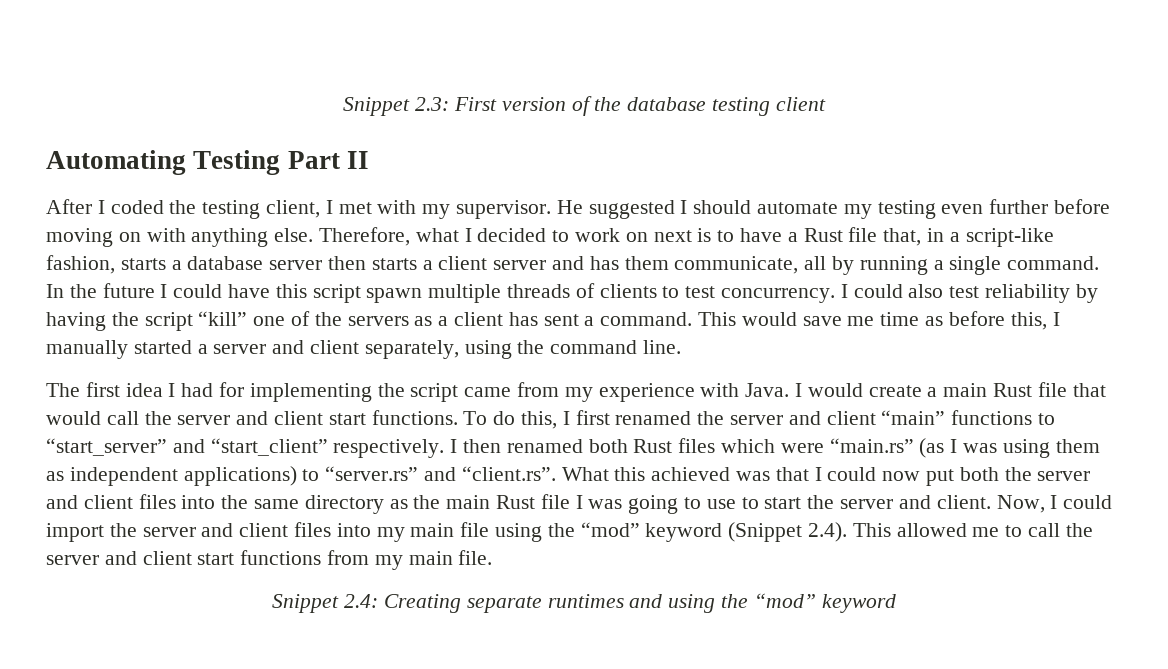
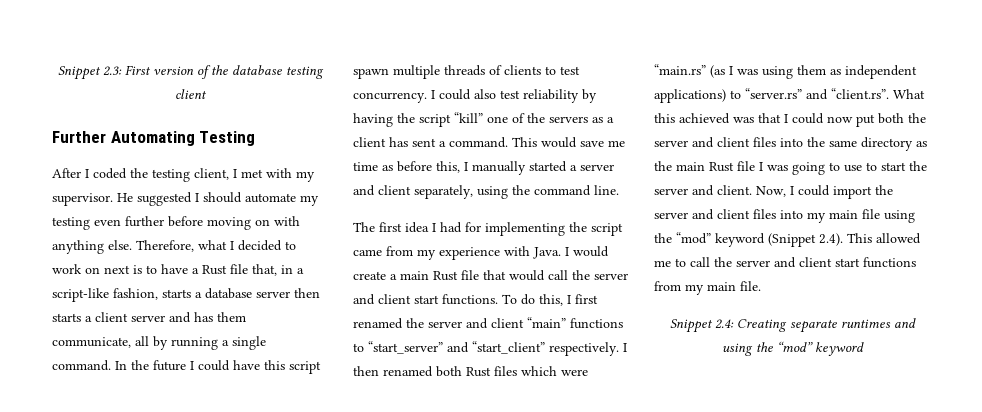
- Automating Testing Part II
+ Further Automating Testing

